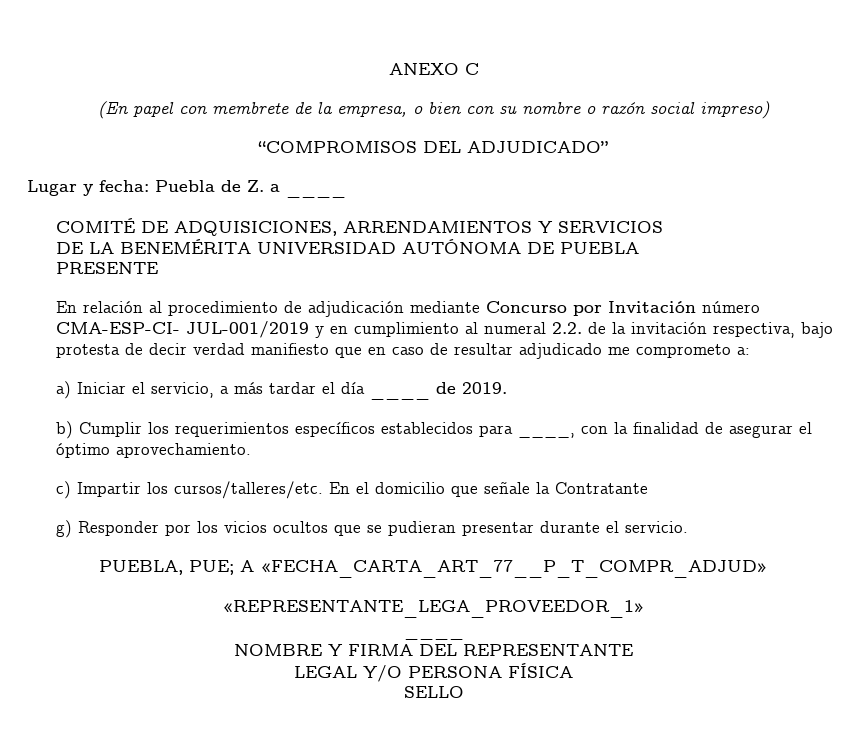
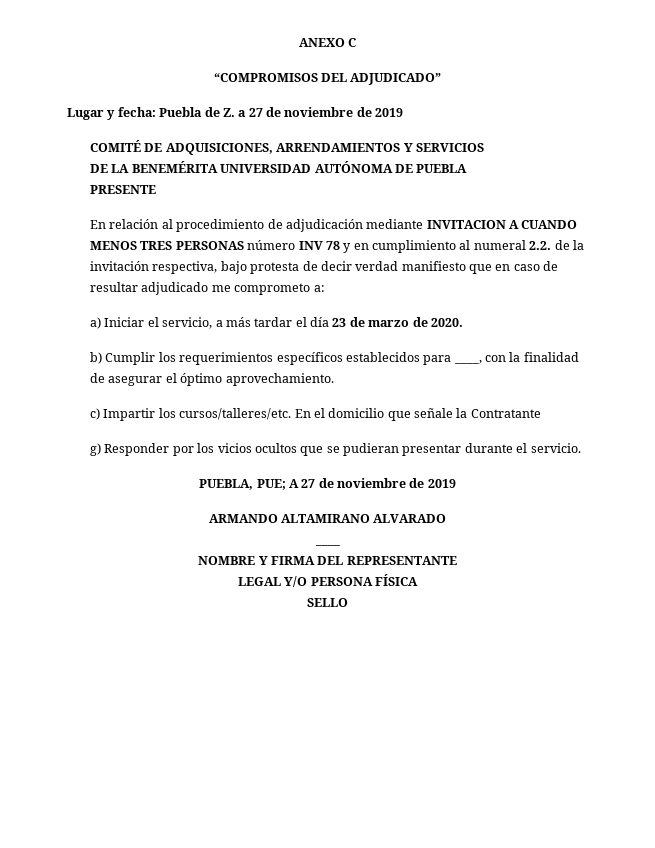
- (En papel con membrete de la empresa, o bien con su nombre o razón social impreso)
- Lugar y fecha: Puebla de Z. a ____
+ Lugar y fecha: Puebla de Z. a 27 de noviembre de 2019
- En relación al procedimiento de adjudicación mediante Concurso por Invitación número CMA-ESP-CI- JUL-001/2019 y en cumplimiento al numeral 2.2. de la invitación respectiva, bajo protesta de decir verdad manifiesto que en caso de resultar adjudicado me comprometo a:
+ En relación al procedimiento de adjudicación mediante INVITACION A CUANDO MENOS TRES PERSONAS número INV 78 y en cumplimiento al numeral 2.2. de la invitación respectiva, bajo protesta de decir verdad manifiesto que en caso de resultar adjudicado me comprometo a:
- a) Iniciar el servicio, a más tardar el día ____ de 2019.
+ a) Iniciar el servicio, a más tardar el día 23 de marzo de 2020.
- PUEBLA, PUE; A «FECHA_CARTA_ART_77__P_T_COMPR_ADJUD»
- «REPRESENTANTE_LEGA_PROVEEDOR_1»
+ PUEBLA, PUE; A 27 de noviembre de 2019
+ ARMANDO ALTAMIRANO ALVARADO

